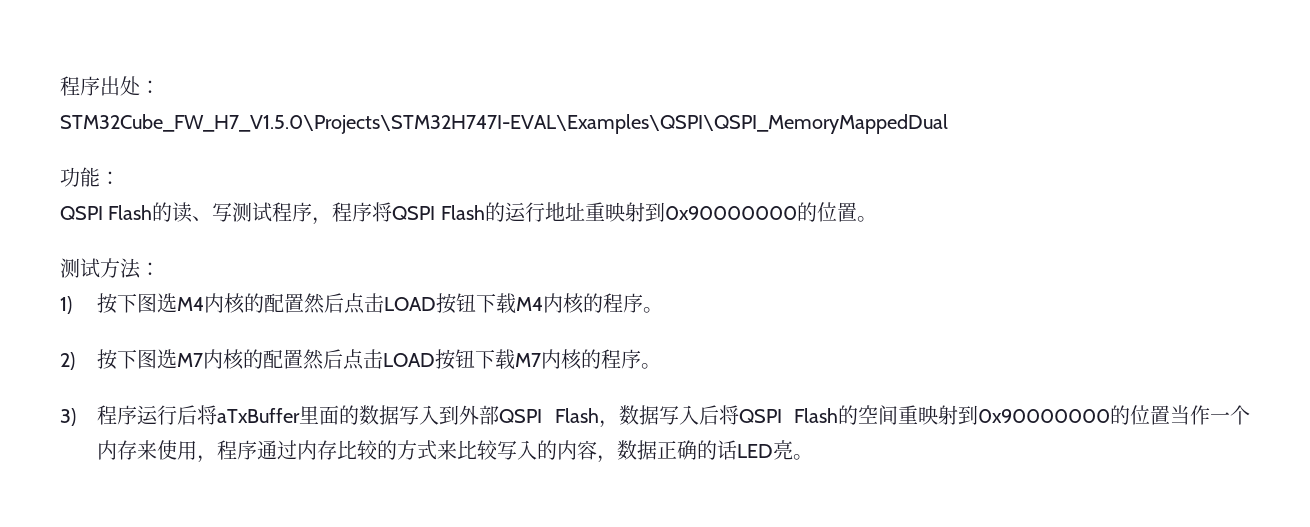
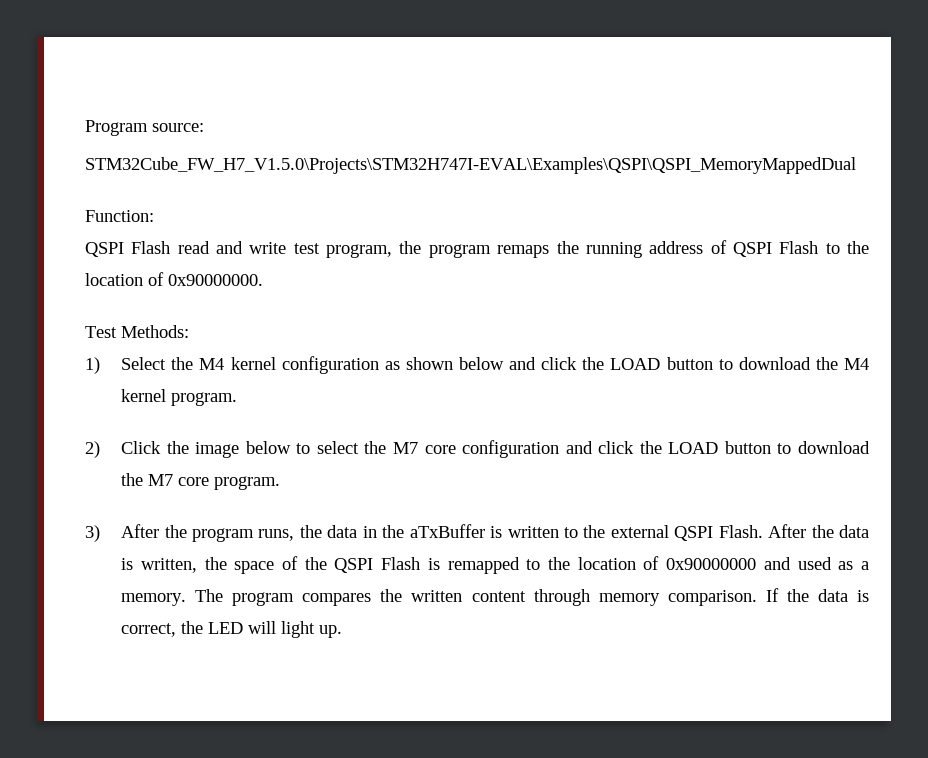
- 程序出处：
+ Program source:
- 功能：
- QSPI Flash的读、写测试程序，程序将QSPI Flash的运行地址重映射到0x90000000的位置。
- 测试方法：
- 1)按下图选M4内核的配置然后点击LOAD按钮下载M4内核的程序。
- 2)按下图选M7内核的配置然后点击LOAD按钮下载M7内核的程序。
- 3)程序运行后将aTxBuffer里面的数据写入到外部QSPI Flash，数据写入后将QSPI Flash的空间重映射到0x90000000的位置当作一个内存来使用，程序通过内存比较的方式来比较写入的内容，数据正确的话LED亮。
+ Function:
+ QSPI Flash read and write test program, the program remaps the running address of QSPI Flash to the location of 0x90000000.
+ Test Methods:
+ 1) Select the M4 kernel configuration as shown below and click the LOAD button to download the M4 kernel program.
+ 2) Click the image below to select the M7 core configuration and click the LOAD button to download the M7 core program.
+ 3) After the program runs, the data in the aTxBuffer is written to the external QSPI Flash. After the data is written, the space of the QSPI Flash is remapped to the location of 0x90000000 and used as a memory. The program compares the written content through memory comparison. If the data is correct, the LED will light up.

